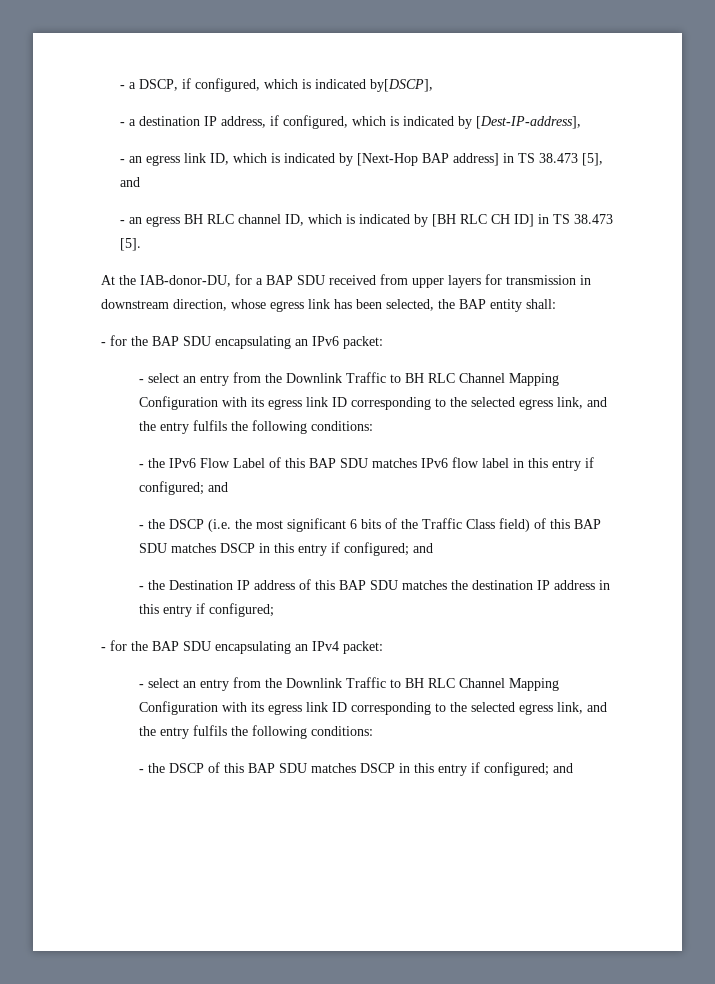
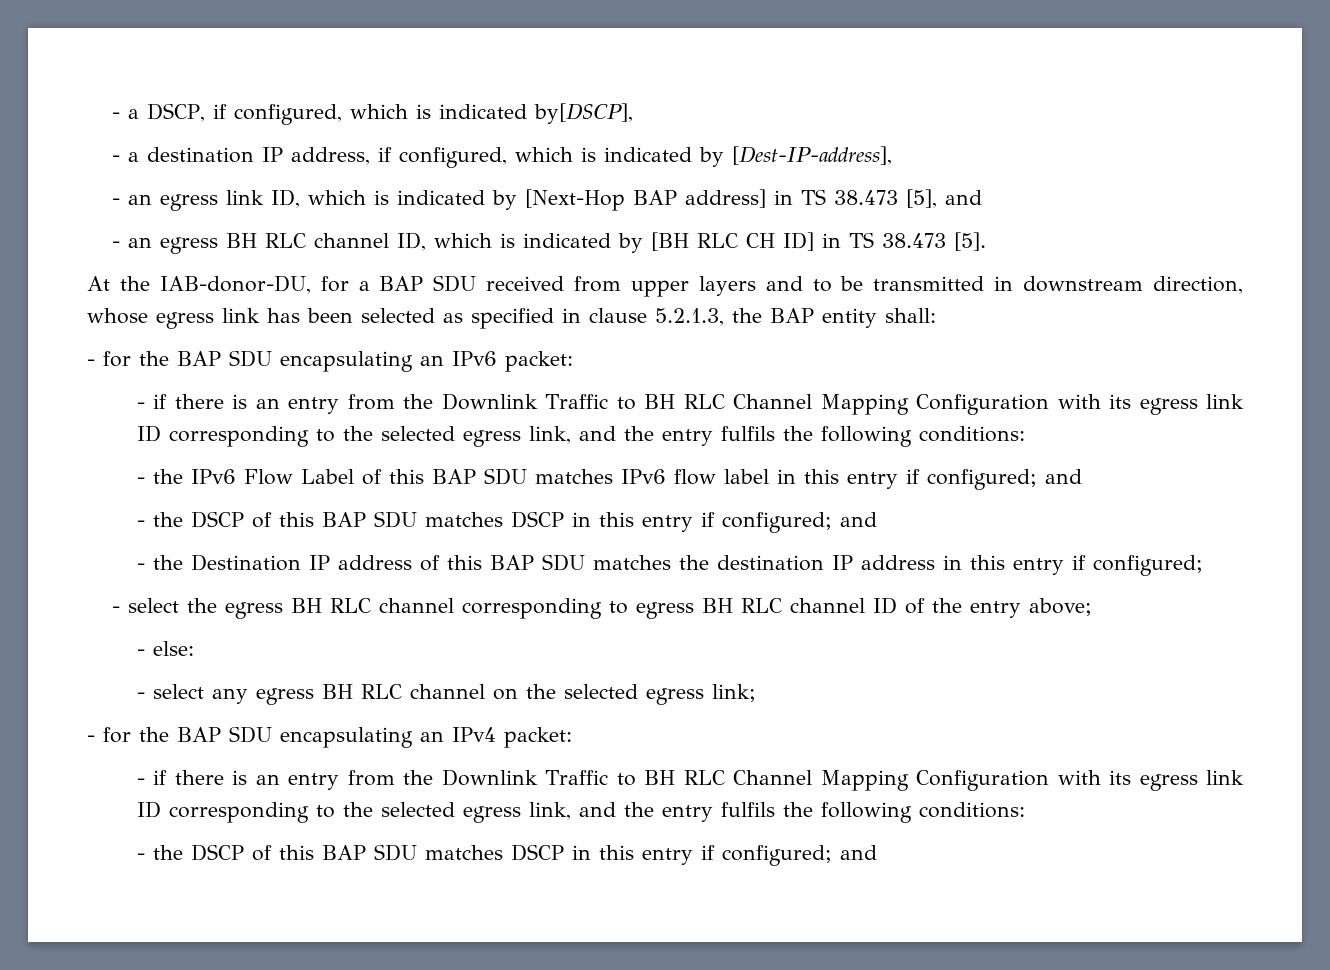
- At the IAB-donor-DU, for a BAP SDU received from upper layers for transmission in downstream direction, whose egress link has been selected, the BAP entity shall:
+ At the IAB-donor-DU, for a BAP SDU received from upper layers and to be transmitted in downstream direction, whose egress link has been selected as specified in clause 5.2.1.3, the BAP entity shall:
  - for the BAP SDU encapsulating an IPv6 packet:
- - select an entry from the Downlink Traffic to BH RLC Channel Mapping Configuration with its egress link ID corresponding to the selected egress link, and the entry fulfils the following conditions:
+ - if there is an entry from the Downlink Traffic to BH RLC Channel Mapping Configuration with its egress link ID corresponding to the selected egress link, and the entry fulfils the following conditions:
  - the IPv6 Flow Label of this BAP SDU matches IPv6 flow label in this entry if configured; and
- - the DSCP (i.e. the most significant 6 bits of the Traffic Class field) of this BAP SDU matches DSCP in this entry if configured; and
+ - the DSCP of this BAP SDU matches DSCP in this entry if configured; and
+ - select the egress BH RLC channel corresponding to egress BH RLC channel ID of the entry above;
+ - else:
+ - select any egress BH RLC channel on the selected egress link;
  - for the BAP SDU encapsulating an IPv4 packet:
- - select an entry from the Downlink Traffic to BH RLC Channel Mapping Configuration with its egress link ID corresponding to the selected egress link, and the entry fulfils the following conditions:
+ - if there is an entry from the Downlink Traffic to BH RLC Channel Mapping Configuration with its egress link ID corresponding to the selected egress link, and the entry fulfils the following conditions:

